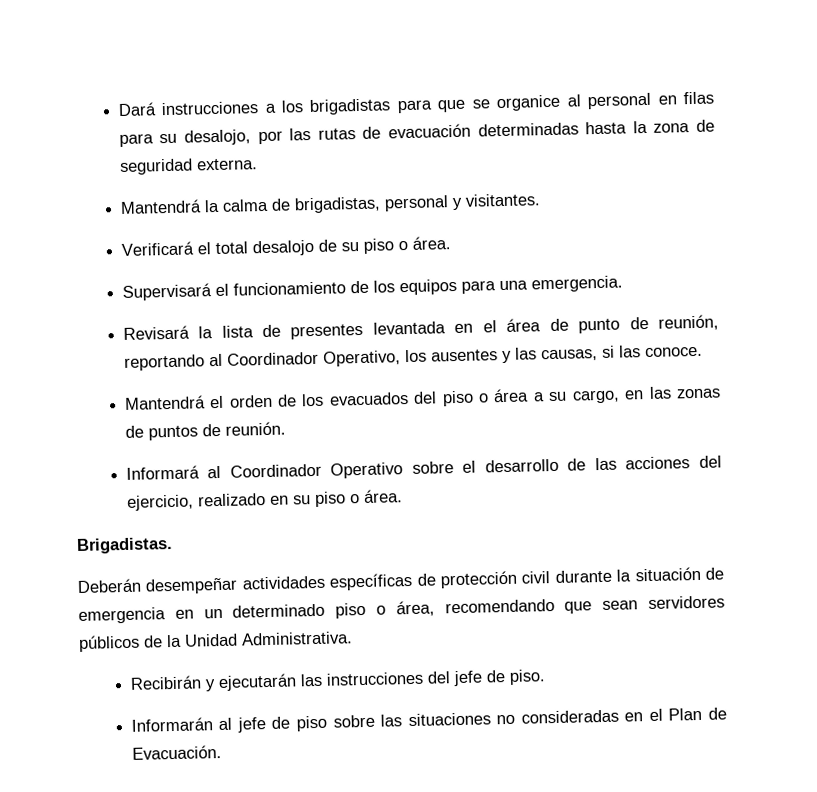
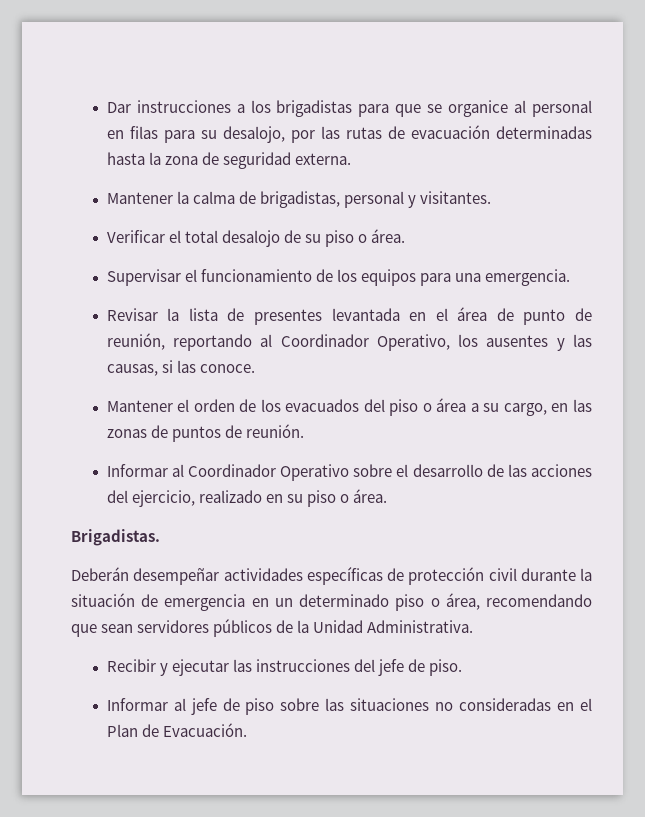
- Dará instrucciones a los brigadistas para que se organice al personal en filas para su desalojo, por las rutas de evacuación determinadas hasta la zona de seguridad externa.
+ Dar instrucciones a los brigadistas para que se organice al personal en filas para su desalojo, por las rutas de evacuación determinadas hasta la zona de seguridad externa.
- Mantendrá la calma de brigadistas, personal y visitantes.
+ Mantener la calma de brigadistas, personal y visitantes.
- Verificará el total desalojo de su piso o área.
+ Verificar el total desalojo de su piso o área.
- Supervisará el funcionamiento de los equipos para una emergencia.
+ Supervisar el funcionamiento de los equipos para una emergencia.
- Revisará la lista de presentes levantada en el área de punto de reunión, reportando al Coordinador Operativo, los ausentes y las causas, si las conoce.
+ Revisar la lista de presentes levantada en el área de punto de reunión, reportando al Coordinador Operativo, los ausentes y las causas, si las conoce.
- Mantendrá el orden de los evacuados del piso o área a su cargo, en las zonas de puntos de reunión.
+ Mantener el orden de los evacuados del piso o área a su cargo, en las zonas de puntos de reunión.
- Informará al Coordinador Operativo sobre el desarrollo de las acciones del ejercicio, realizado en su piso o área.
+ Informar al Coordinador Operativo sobre el desarrollo de las acciones del ejercicio, realizado en su piso o área.
- Recibirán y ejecutarán las instrucciones del jefe de piso.
+ Recibir y ejecutar las instrucciones del jefe de piso.
- Informarán al jefe de piso sobre las situaciones no consideradas en el Plan de Evacuación.
+ Informar al jefe de piso sobre las situaciones no consideradas en el Plan de Evacuación.

